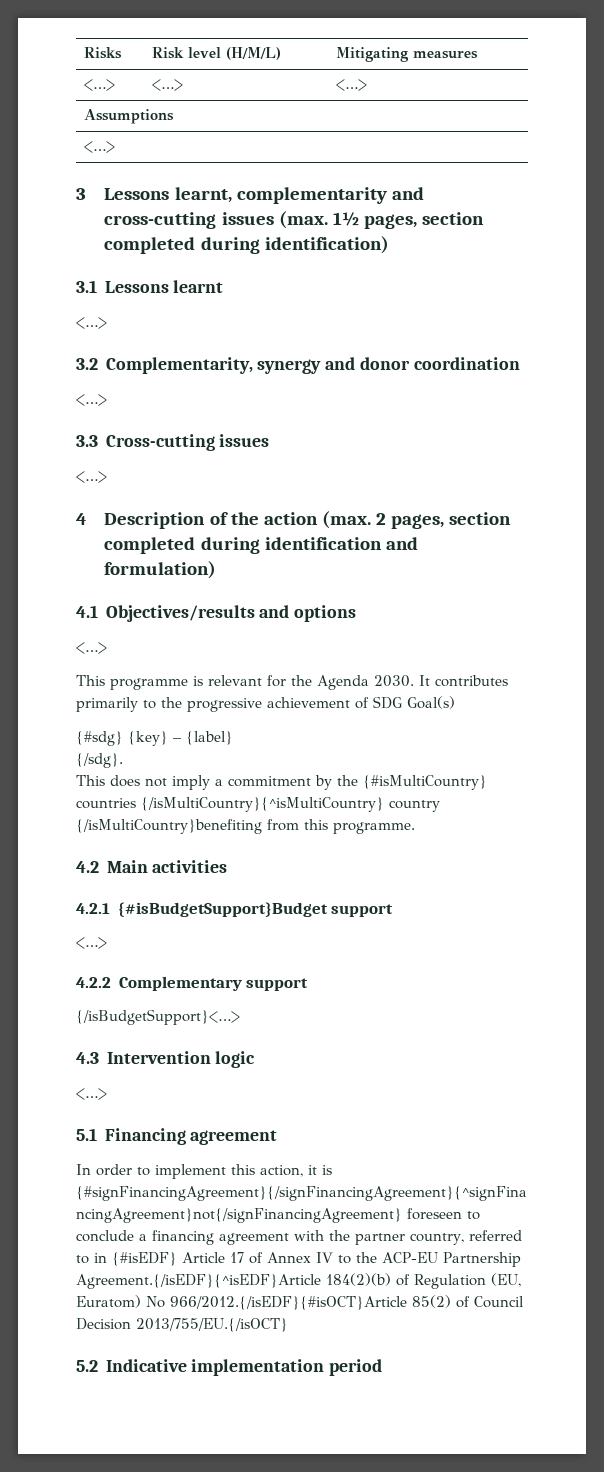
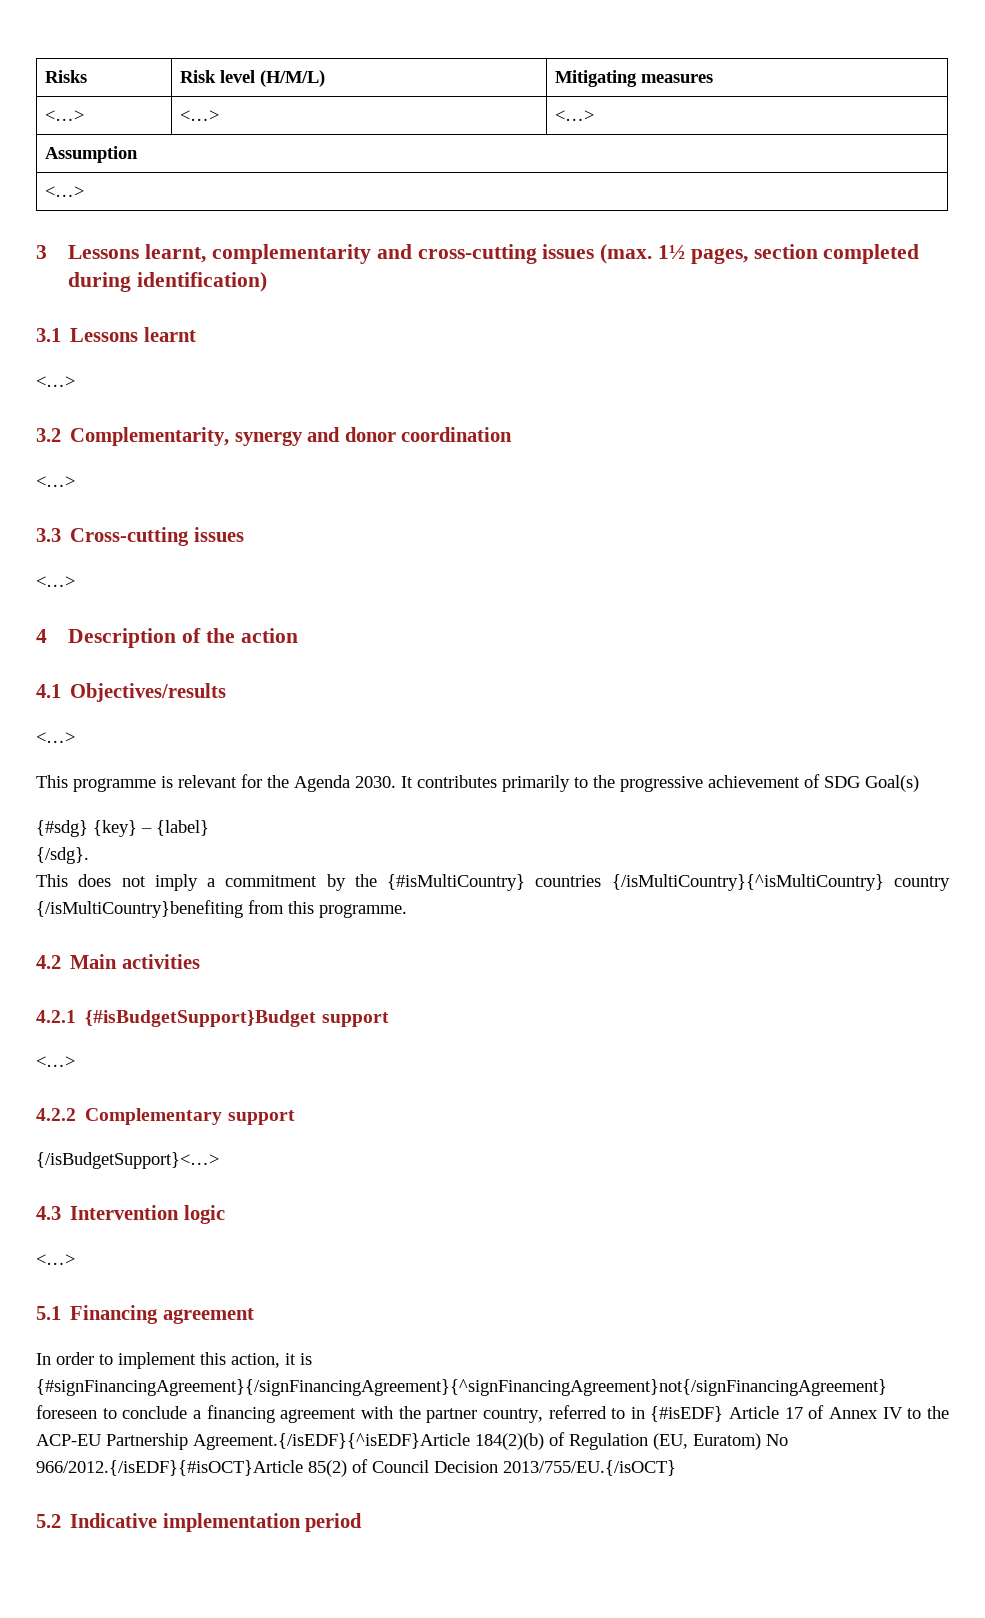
- Assumptions
+ Assumption
- 4 Description of the action (max. 2 pages, section completed during identification and formulation)
+ 4 Description of the action
- 4.1 Objectives/results and options
+ 4.1 Objectives/results

